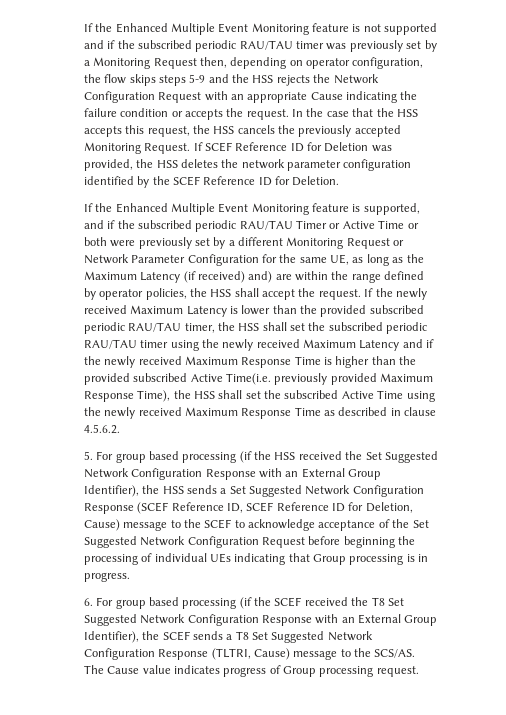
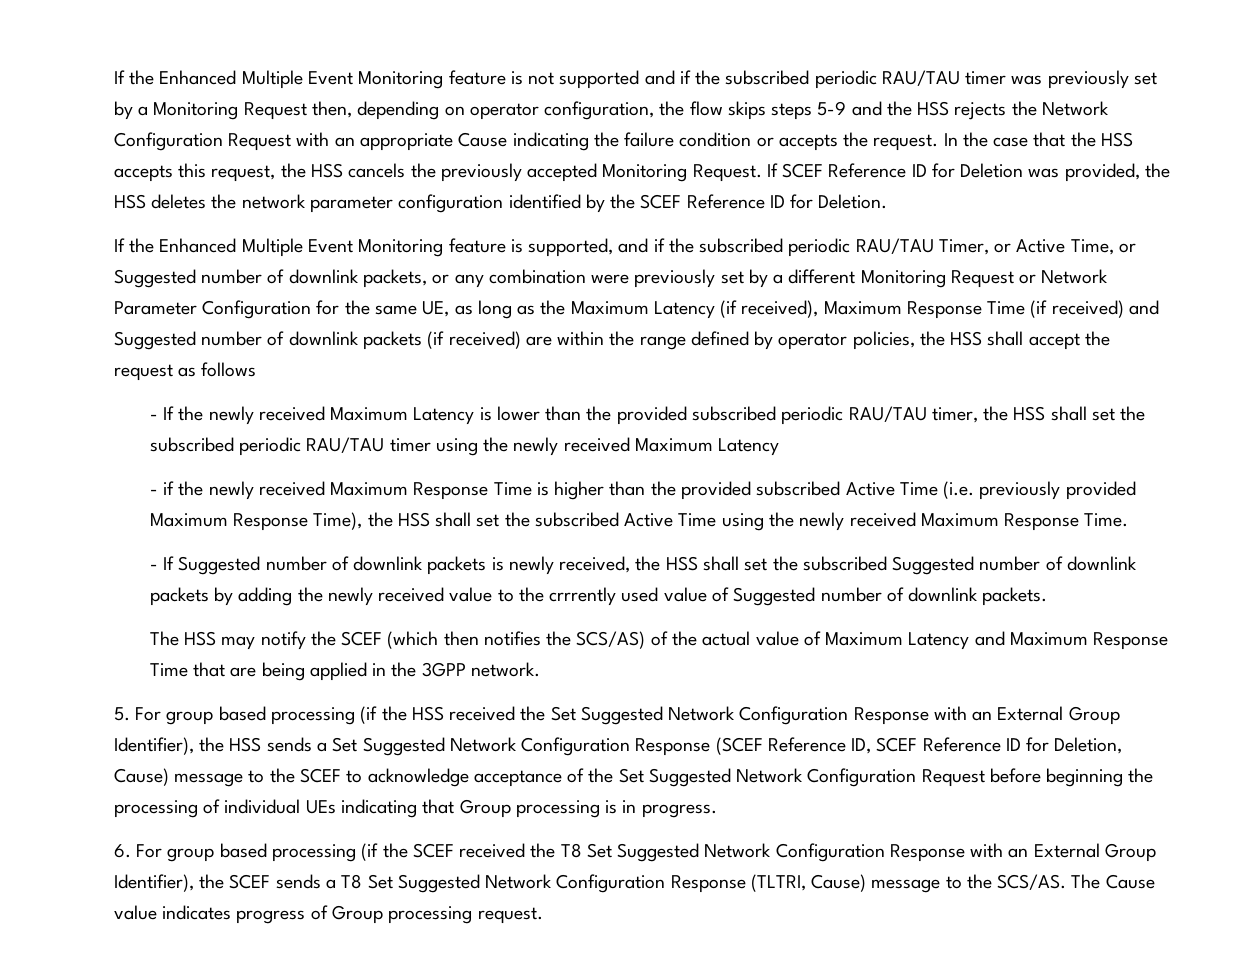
- If the Enhanced Multiple Event Monitoring feature is supported, and if the subscribed periodic RAU/TAU Timer or Active Time or both were previously set by a different Monitoring Request or Network Parameter Configuration for the same UE, as long as the Maximum Latency (if received) and) are within the range defined by operator policies, the HSS shall accept the request. If the newly received Maximum Latency is lower than the provided subscribed periodic RAU/TAU timer, the HSS shall set the subscribed periodic RAU/TAU timer using the newly received Maximum Latency and if the newly received Maximum Response Time is higher than the provided subscribed Active Time(i.e. previously provided Maximum Response Time), the HSS shall set the subscribed Active Time using the newly received Maximum Response Time as described in clause 4.5.6.2.
+ If the Enhanced Multiple Event Monitoring feature is supported, and if the subscribed periodic RAU/TAU Timer, or Active Time, or Suggested number of downlink packets, or any combination were previously set by a different Monitoring Request or Network Parameter Configuration for the same UE, as long as the Maximum Latency (if received), Maximum Response Time (if received) and Suggested number of downlink packets (if received) are within the range defined by operator policies, the HSS shall accept the request as follows
+ - If the newly received Maximum Latency is lower than the provided subscribed periodic RAU/TAU timer, the HSS shall set the subscribed periodic RAU/TAU timer using the newly received Maximum Latency
+ - if the newly received Maximum Response Time is higher than the provided subscribed Active Time (i.e. previously provided Maximum Response Time), the HSS shall set the subscribed Active Time using the newly received Maximum Response Time.
+ - If Suggested number of downlink packets is newly received, the HSS shall set the subscribed Suggested number of downlink packets by adding the newly received value to the crrrently used value of Suggested number of downlink packets.
+ The HSS may notify the SCEF (which then notifies the SCS/AS) of the actual value of Maximum Latency and Maximum Response Time that are being applied in the 3GPP network.

